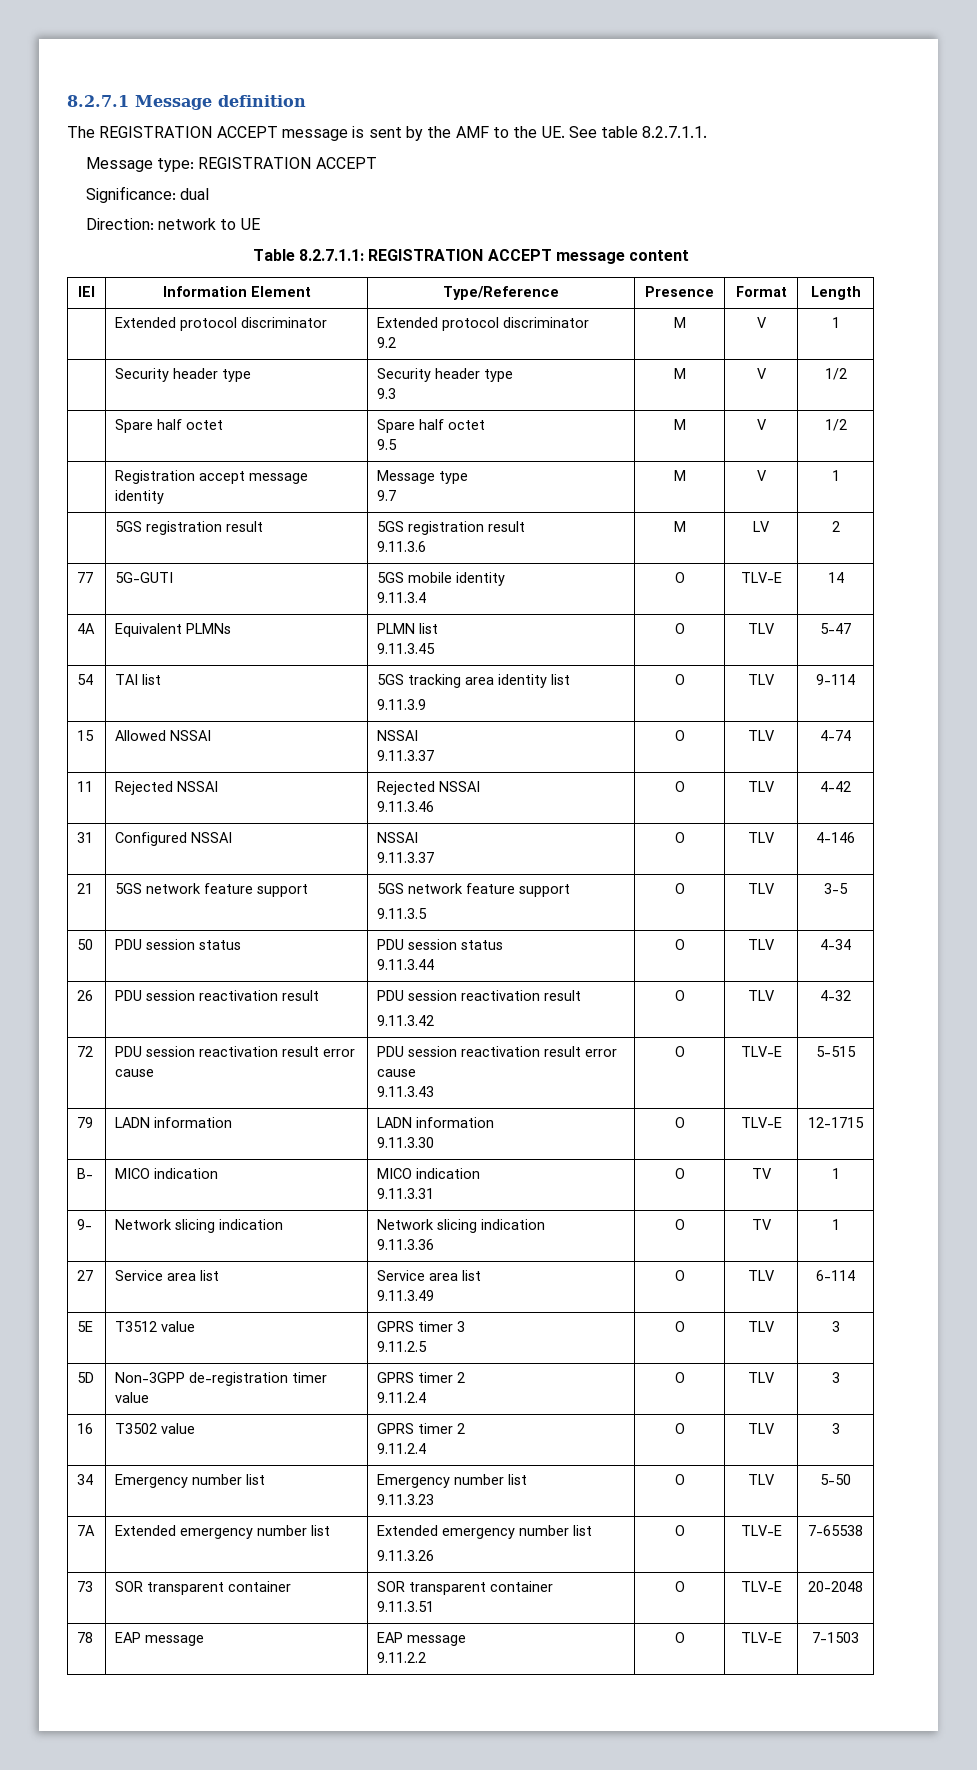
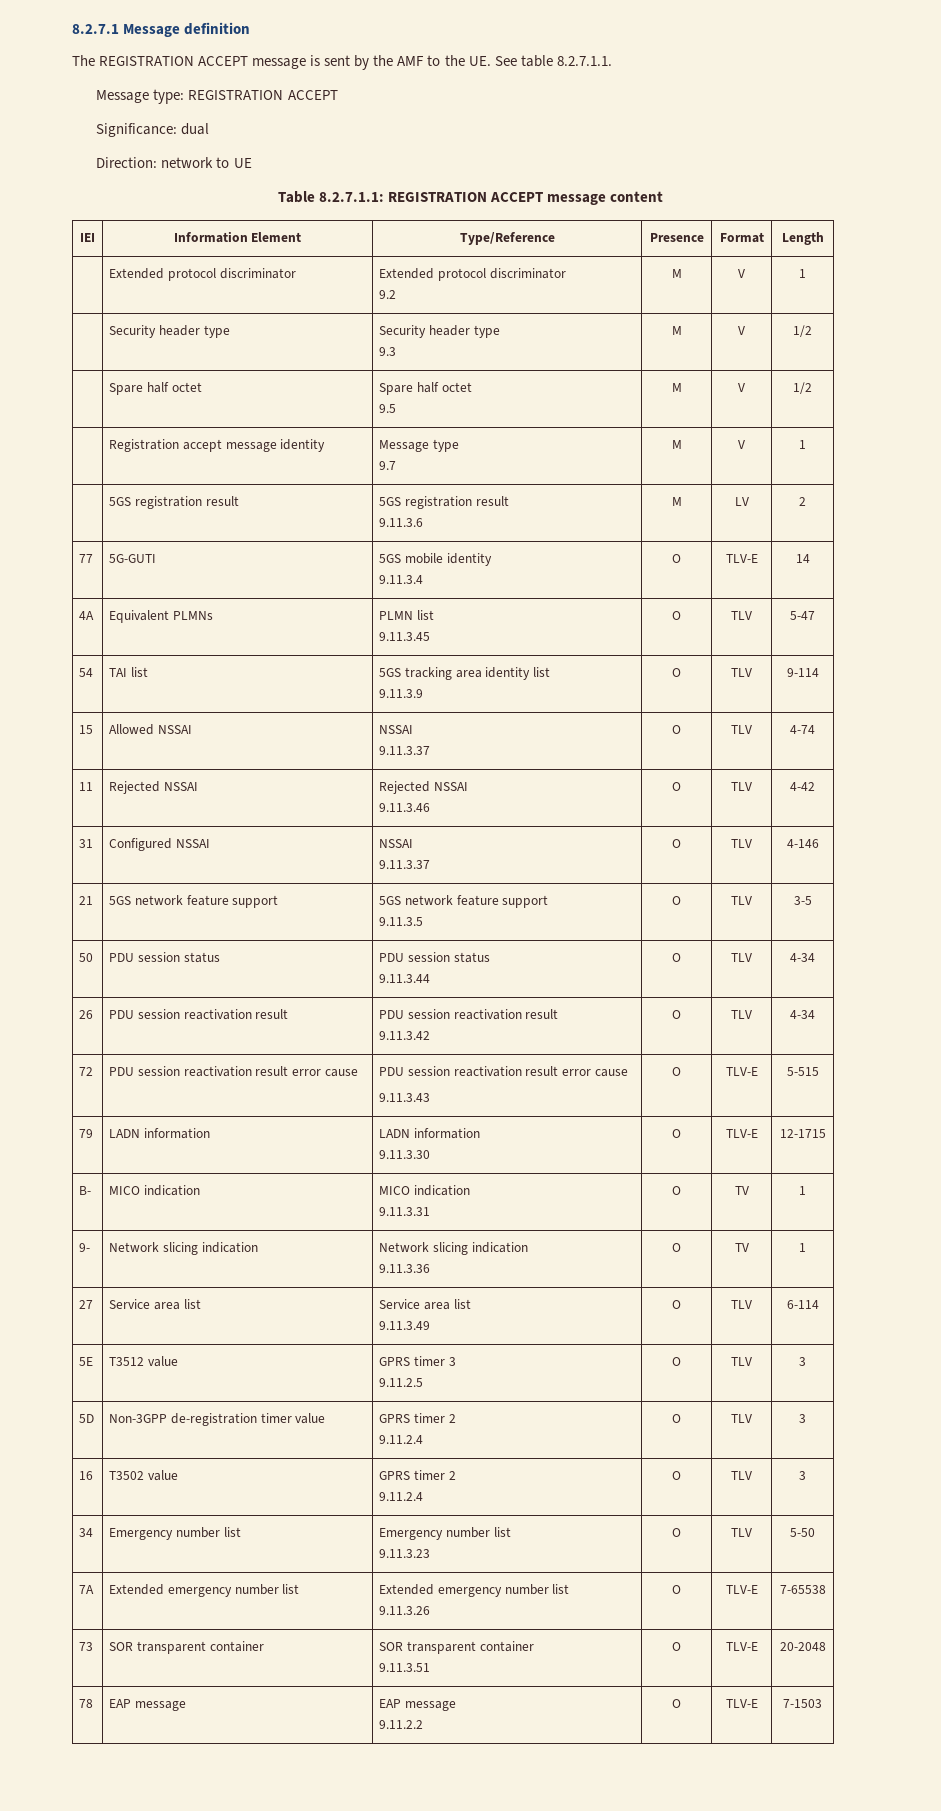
  26 | PDU session reactivation result | PDU session reactivation result
- 9.11.3.42 | O | TLV | 4-32
+ 9.11.3.42 | O | TLV | 4-34

